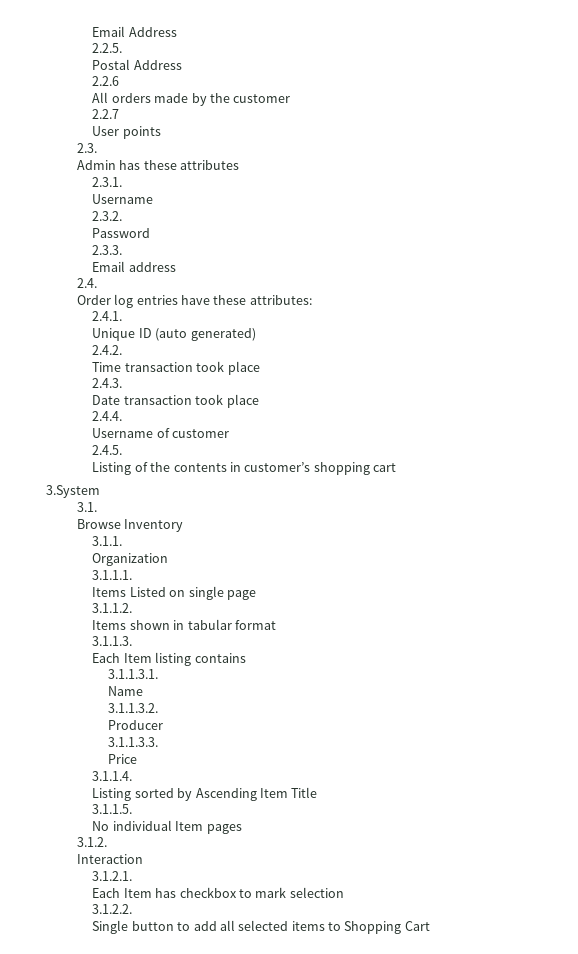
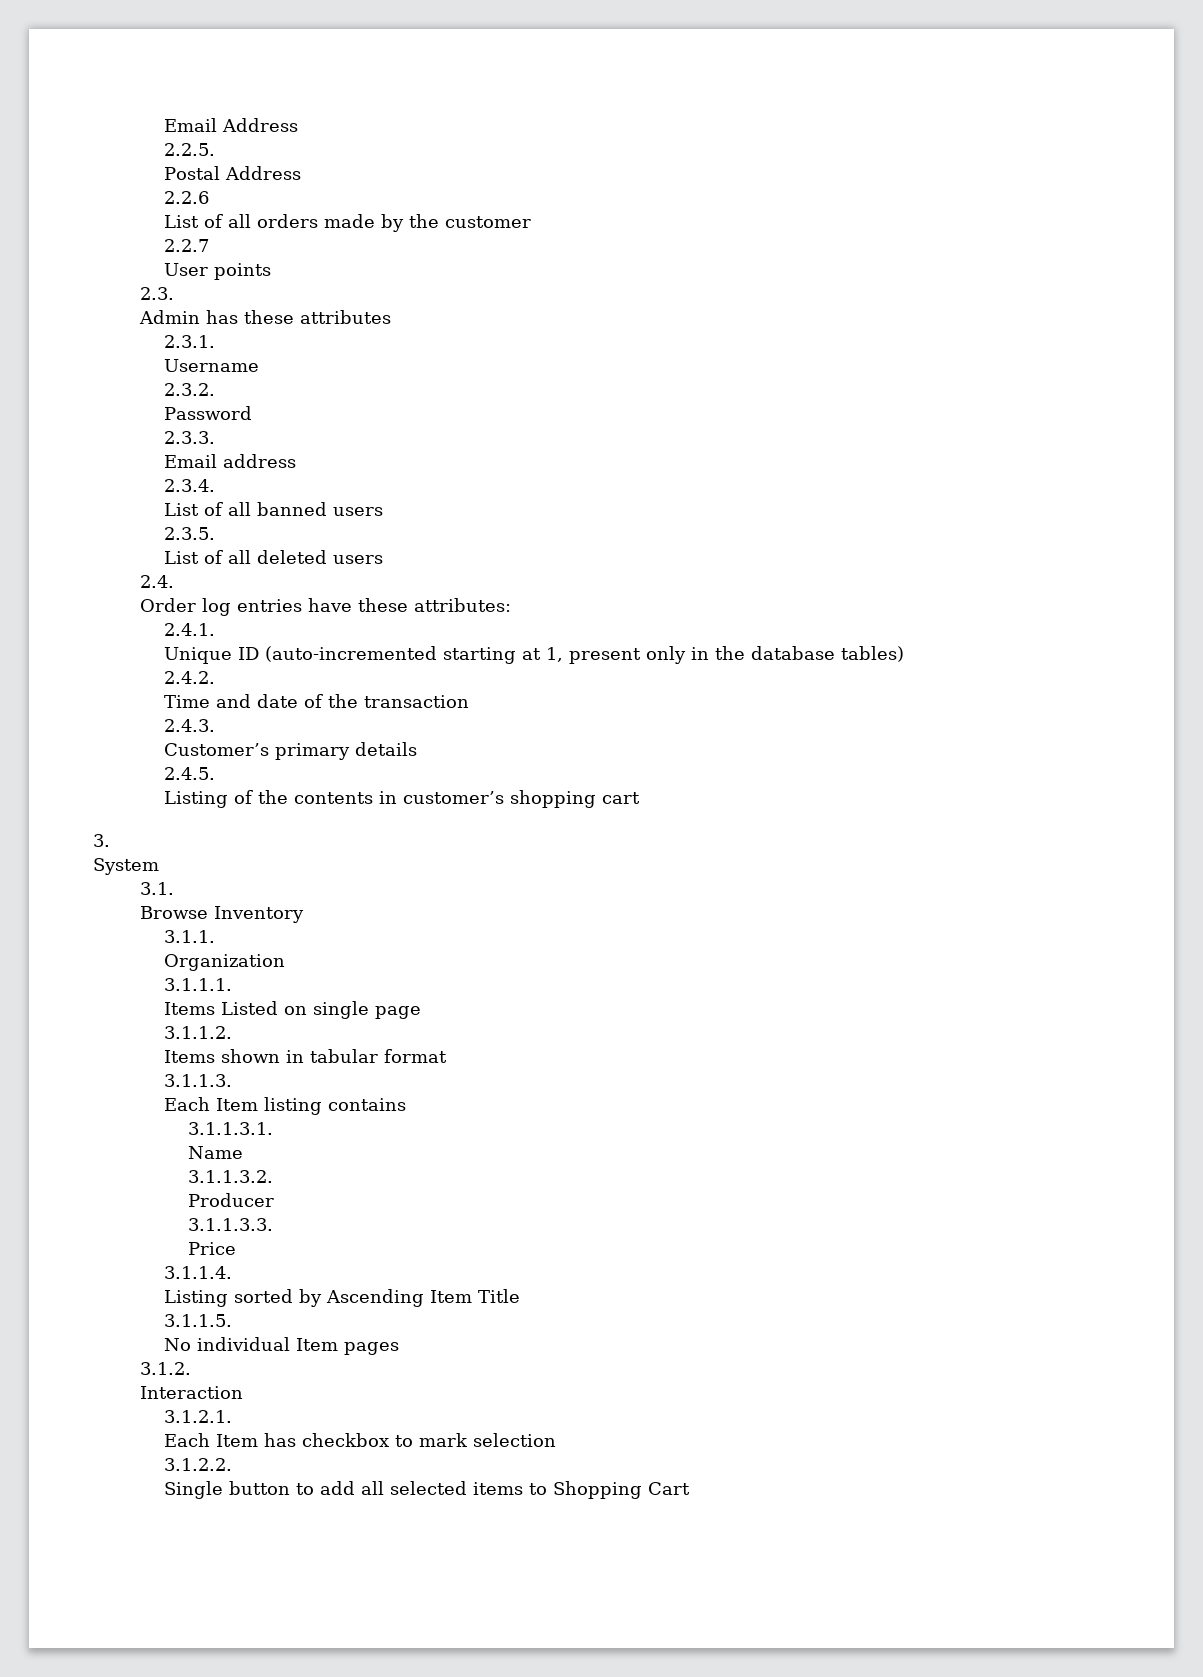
- All orders made by the customer
+ List of all orders made by the customer
+ 2.3.4.
+ List of all banned users
+ 2.3.5.
+ List of all deleted users
- Unique ID (auto generated)
+ Unique ID (auto-incremented starting at 1, present only in the database tables)
  2.4.2.
- Time transaction took place
+ Time and date of the transaction
- Date transaction took place
- 2.4.4.
- Username of customer
+ Customer’s primary details
- 3.System
+ 3.
+ System

